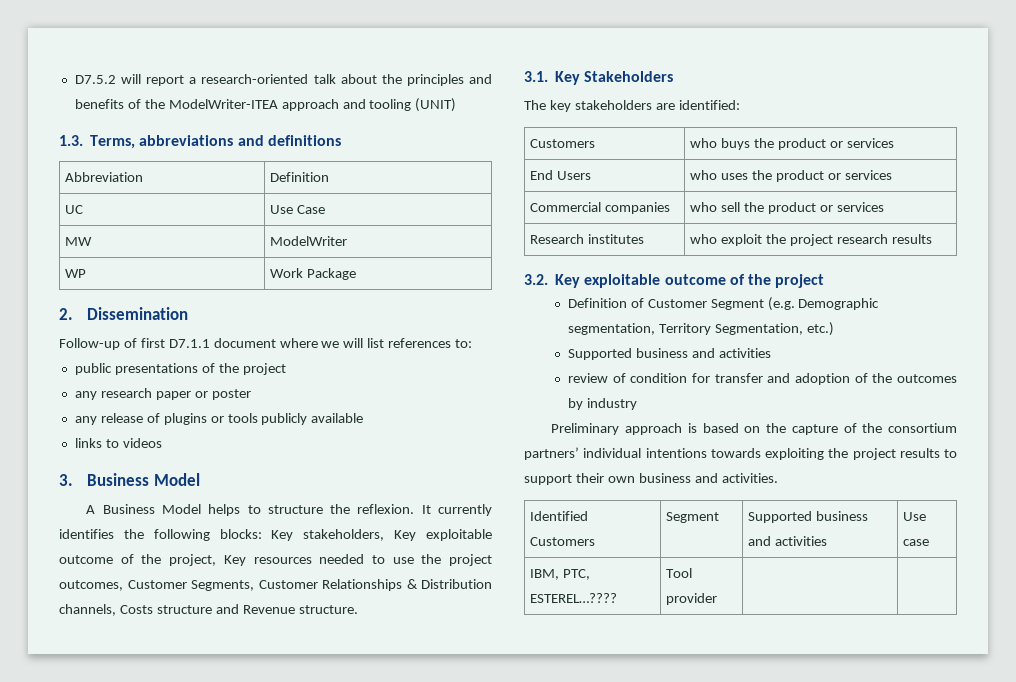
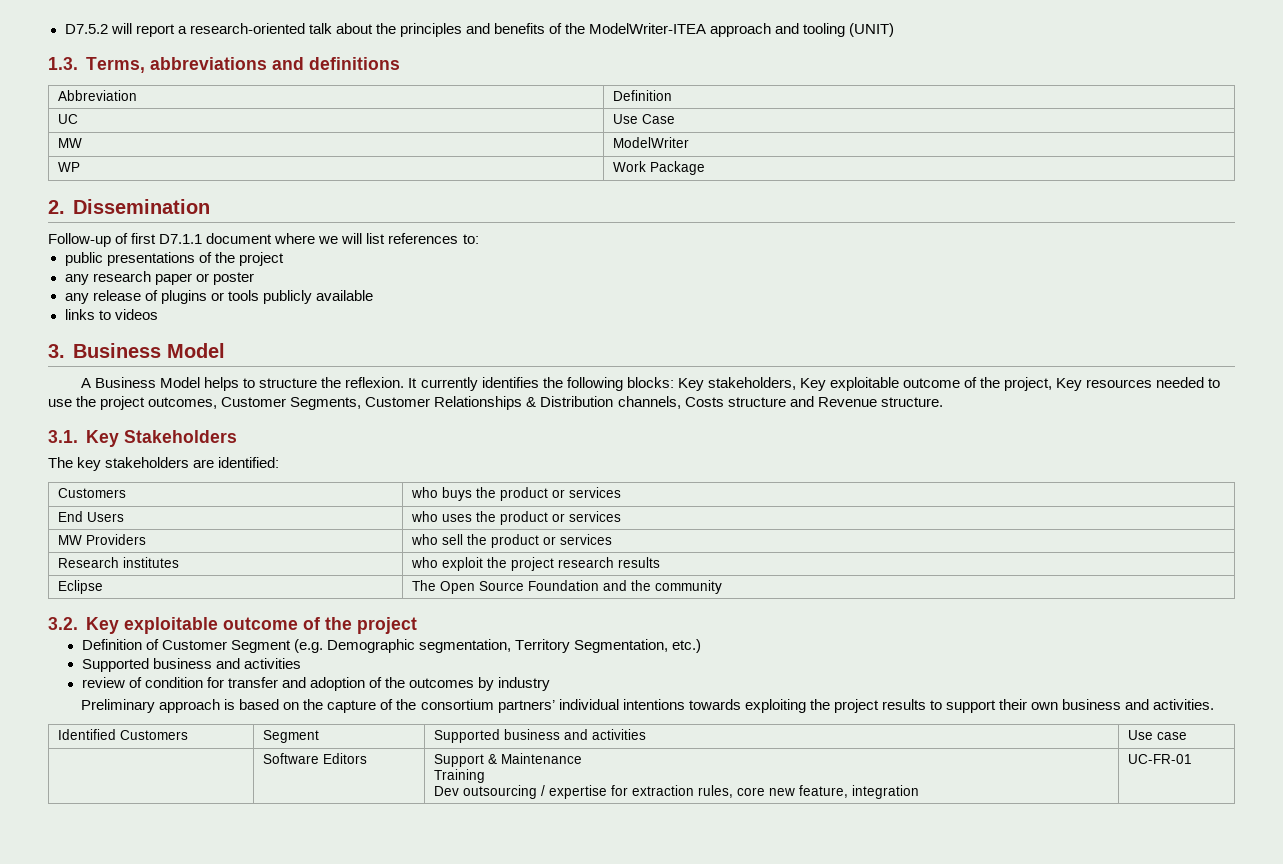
- Commercial companies | who sell the product or services
+ MW Providers | who sell the product or services
+ Eclipse | The Open Source Foundation and the community
- IBM, PTC, ESTEREL…???? | Tool provider | |
+ | Software Editors | Support & Maintenance
+ Training
+ Dev outsourcing / expertise for extraction rules, core new feature, integration | UC-FR-01

